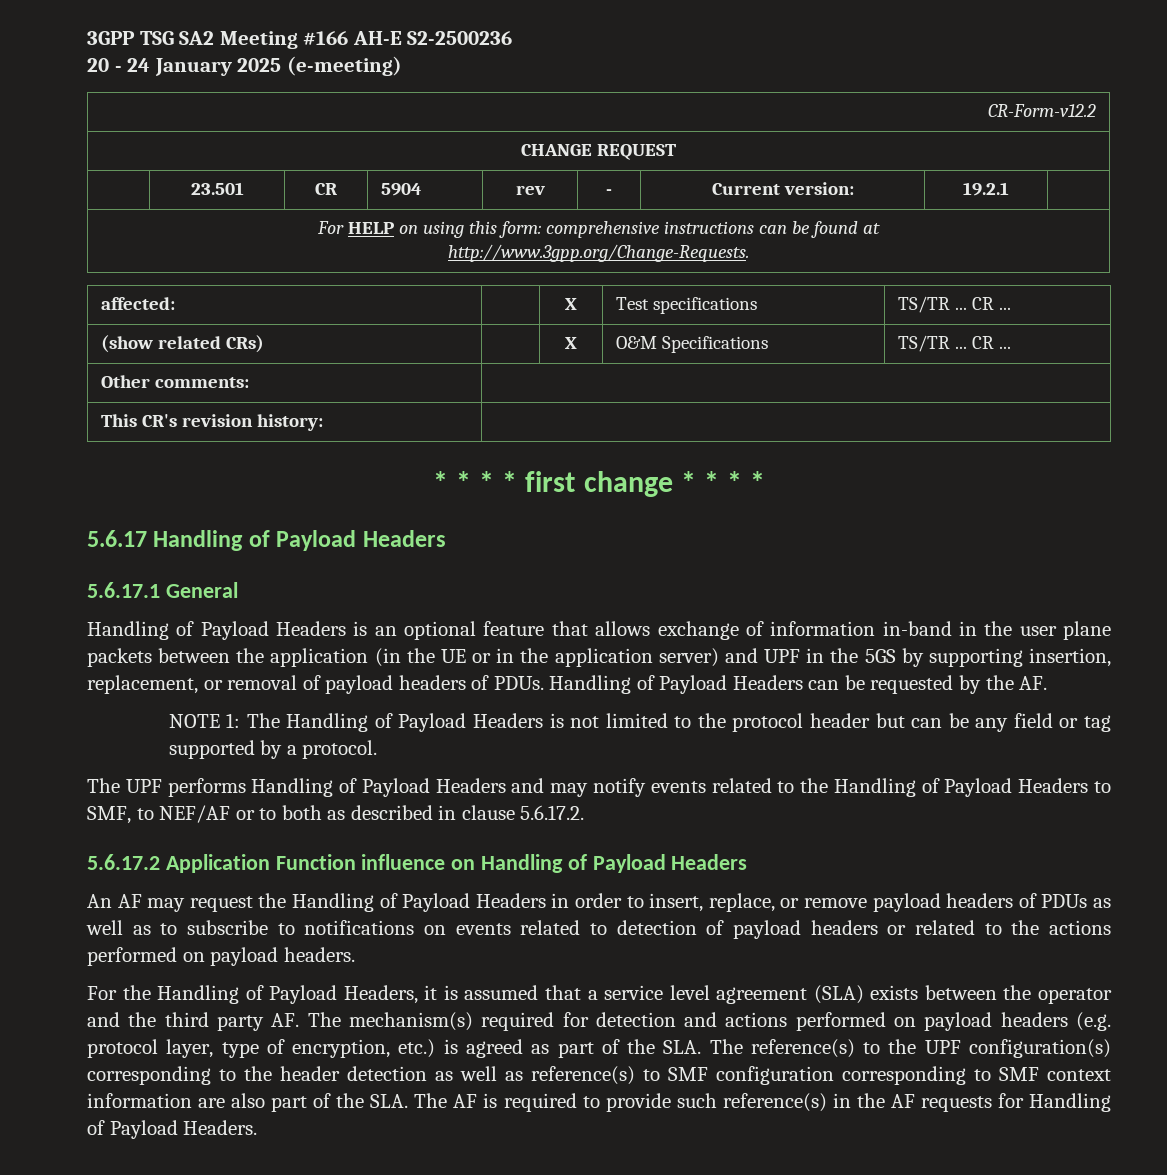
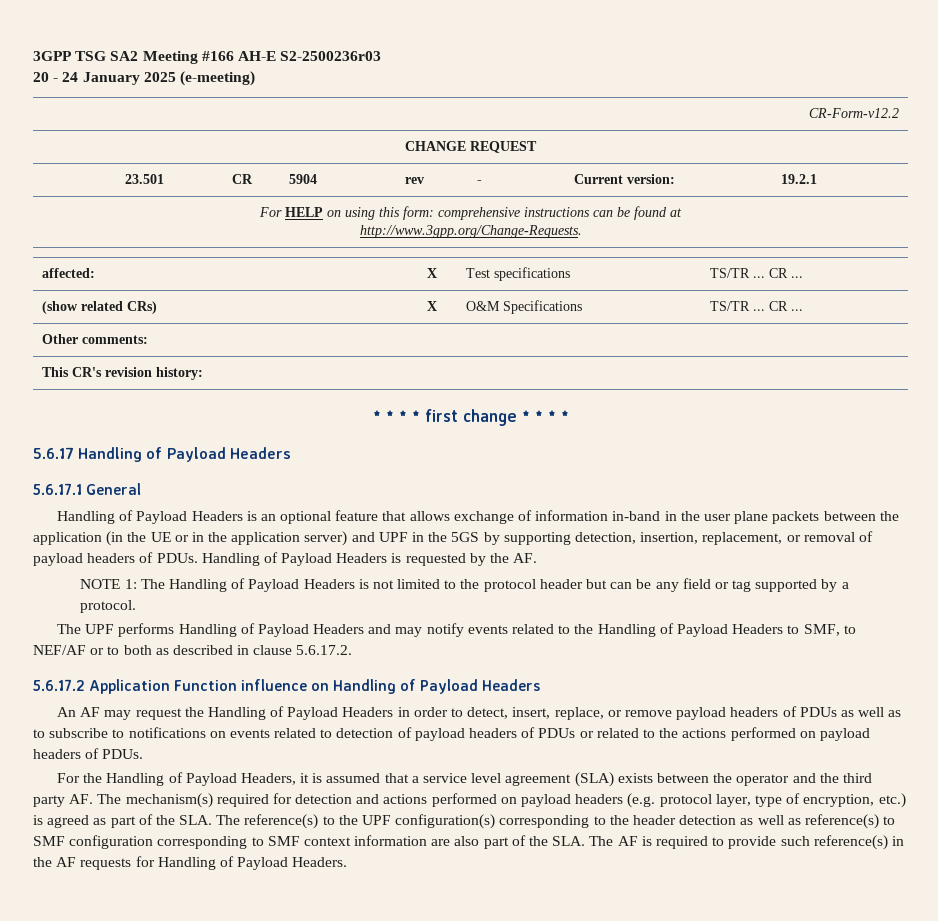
- 3GPP TSG SA2 Meeting #166 AH-E S2-2500236
+ 3GPP TSG SA2 Meeting #166 AH-E S2-2500236r03
- Handling of Payload Headers is an optional feature that allows exchange of information in-band in the user plane packets between the application (in the UE or in the application server) and UPF in the 5GS by supporting insertion, replacement, or removal of payload headers of PDUs.
+ Handling of Payload Headers is an optional feature that allows exchange of information in-band in the user plane packets between the application (in the UE or in the application server) and UPF in the 5GS by supporting detection, insertion, replacement, or removal of payload headers of PDUs.
- Handling of Payload Headers can be requested by the AF.
+ Handling of Payload Headers is requested by the AF.
- An AF may request the Handling of Payload Headers in order to insert, replace, or remove payload headers of PDUs as well as to subscribe to notifications on events related to detection of payload headers or related to the actions performed on payload headers.
+ An AF may request the Handling of Payload Headers in order to detect, insert, replace, or remove payload headers of PDUs as well as to subscribe to notifications on events related to detection of payload headers of PDUs or related to the actions performed on payload headers of PDUs.

